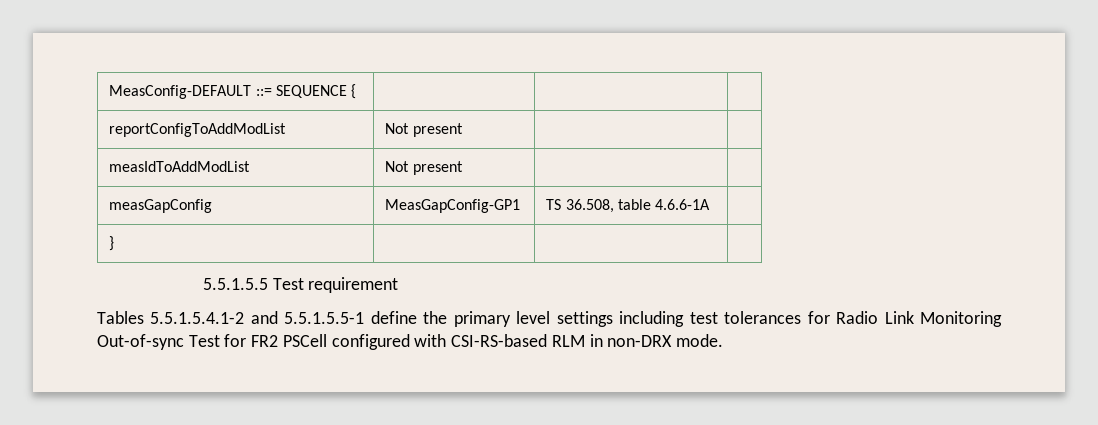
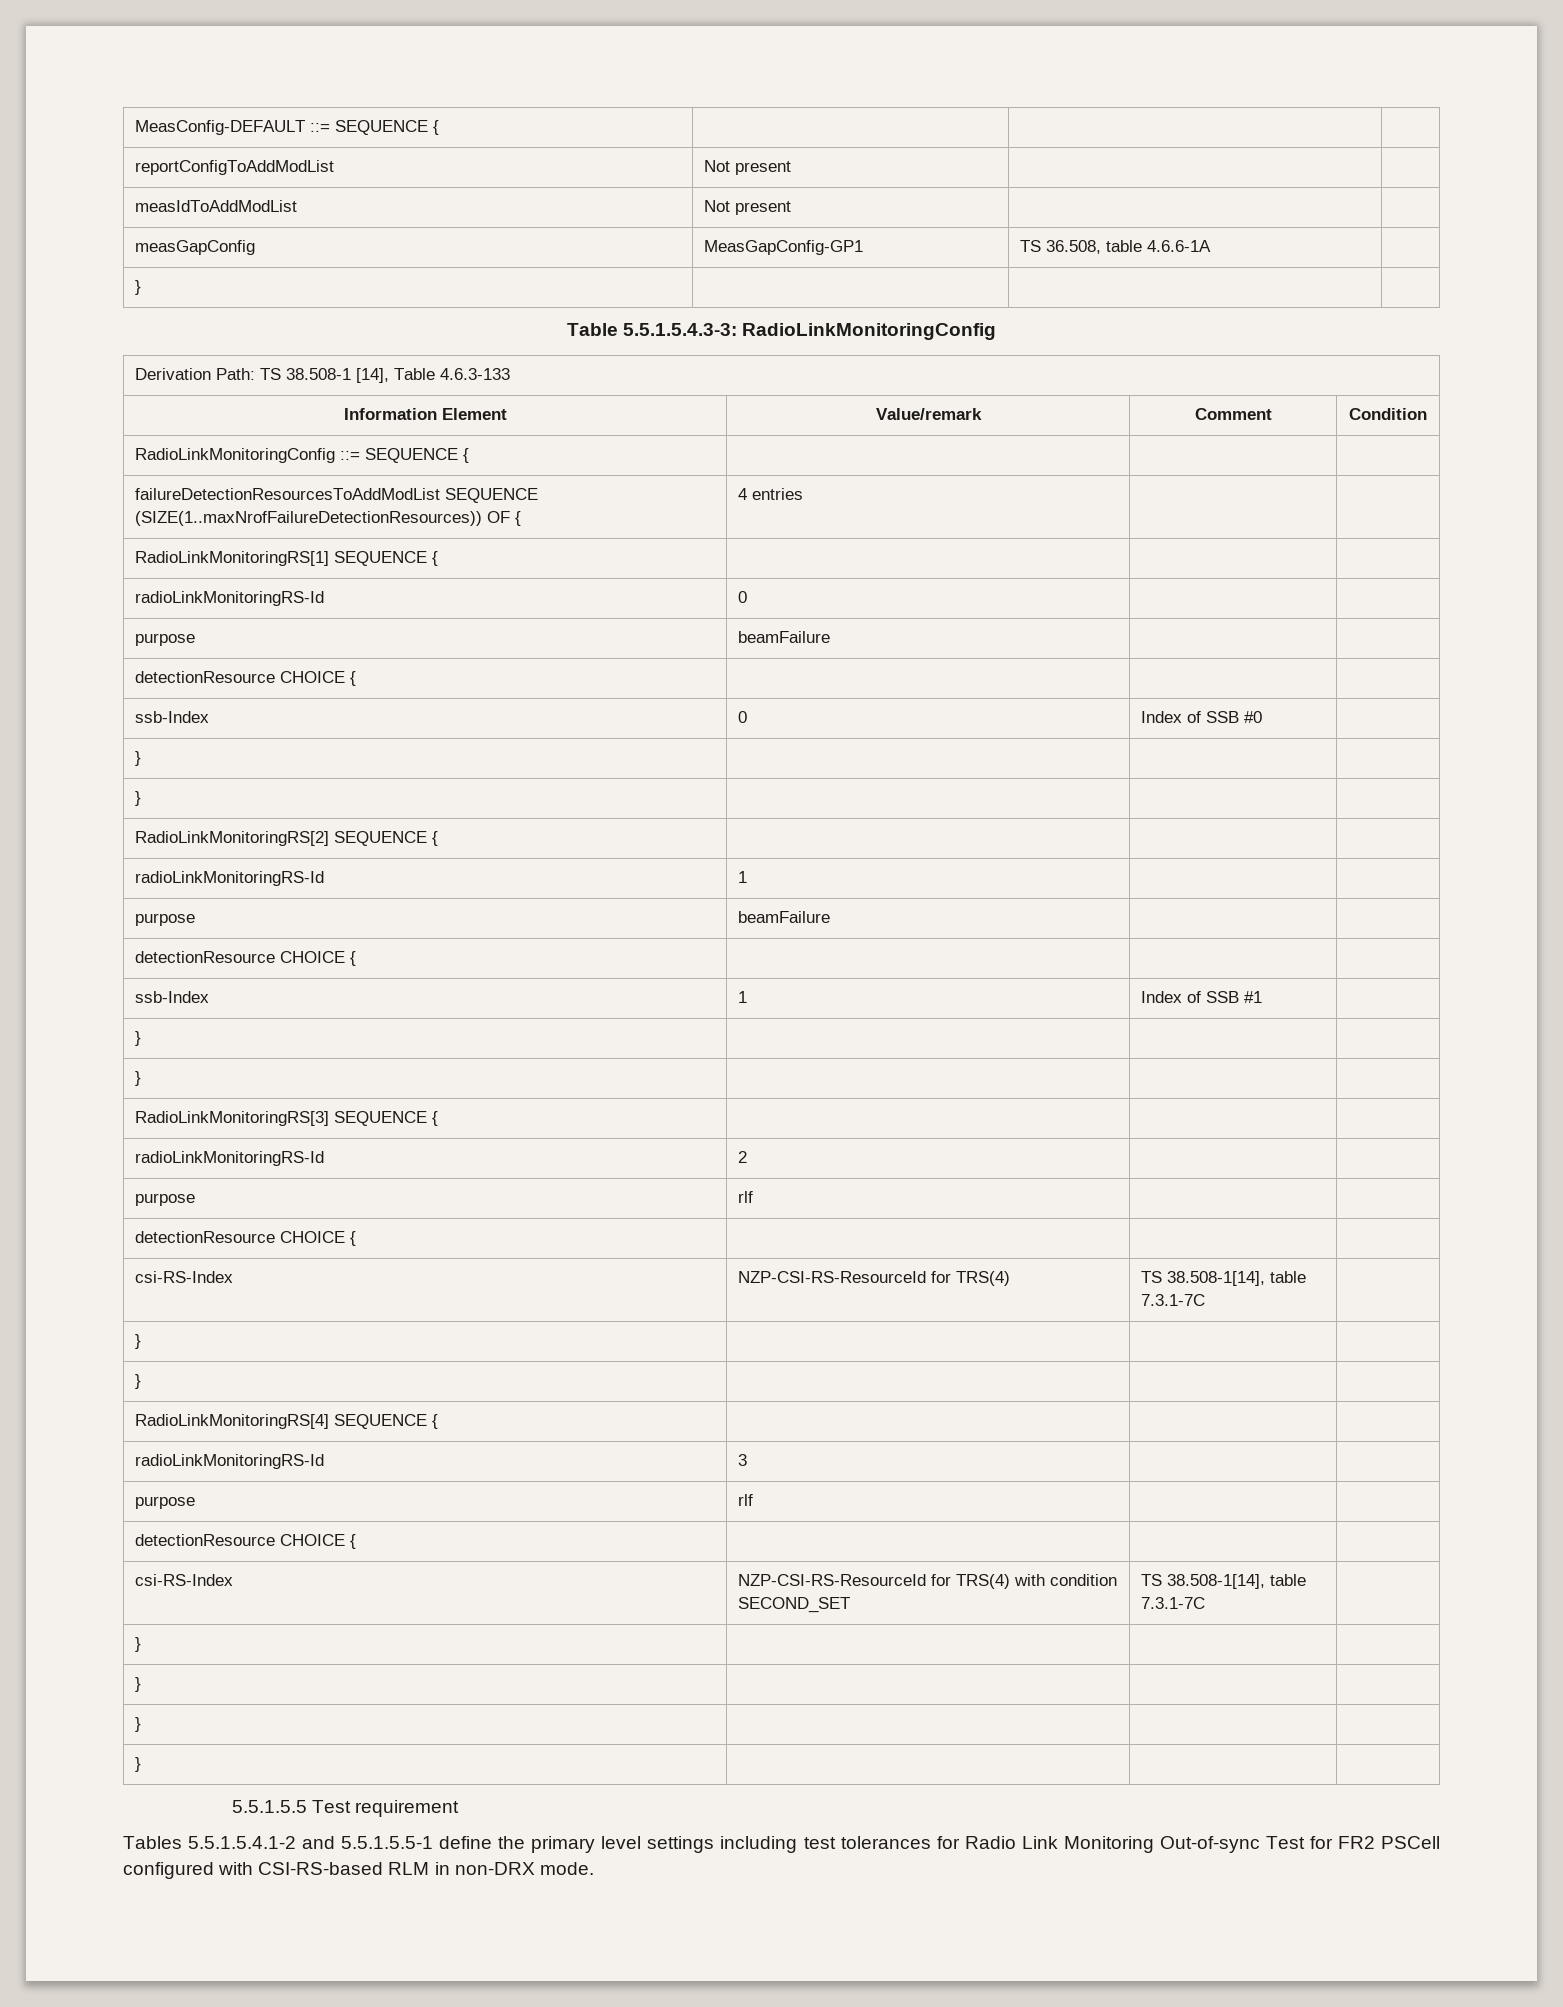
+ Table 5.5.1.5.4.3-3: RadioLinkMonitoringConfig
+ Derivation Path: TS 38.508-1 [14], Table 4.6.3-133
+ Information Element | Value/remark | Comment | Condition
+ RadioLinkMonitoringConfig ::= SEQUENCE { | | |
+ failureDetectionResourcesToAddModList SEQUENCE (SIZE(1..maxNrofFailureDetectionResources)) OF { | 4 entries | |
+ RadioLinkMonitoringRS[1] SEQUENCE { | | |
+ radioLinkMonitoringRS-Id | 0 | |
+ purpose | beamFailure | |
+ detectionResource CHOICE { | | |
+ ssb-Index | 0 | Index of SSB #0 |
+ } | | |
+ } | | |
+ RadioLinkMonitoringRS[2] SEQUENCE { | | |
+ radioLinkMonitoringRS-Id | 1 | |
+ purpose | beamFailure | |
+ detectionResource CHOICE { | | |
+ ssb-Index | 1 | Index of SSB #1 |
+ } | | |
+ } | | |
+ RadioLinkMonitoringRS[3] SEQUENCE { | | |
+ radioLinkMonitoringRS-Id | 2 | |
+ purpose | rlf | |
+ detectionResource CHOICE { | | |
+ csi-RS-Index | NZP-CSI-RS-ResourceId for TRS(4) | TS 38.508-1[14], table 7.3.1-7C |
+ } | | |
+ } | | |
+ RadioLinkMonitoringRS[4] SEQUENCE { | | |
+ radioLinkMonitoringRS-Id | 3 | |
+ purpose | rlf | |
+ detectionResource CHOICE { | | |
+ csi-RS-Index | NZP-CSI-RS-ResourceId for TRS(4) with condition SECOND_SET | TS 38.508-1[14], table 7.3.1-7C |
+ } | | |
+ } | | |
+ } | | |
+ } | | |

